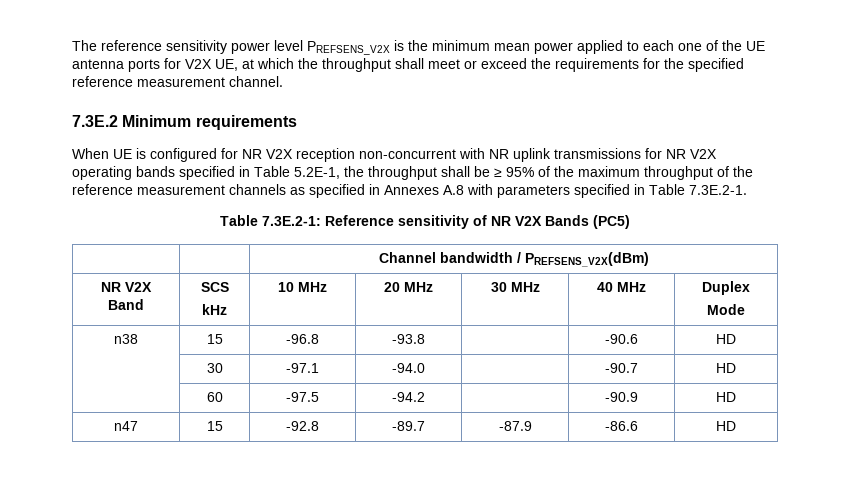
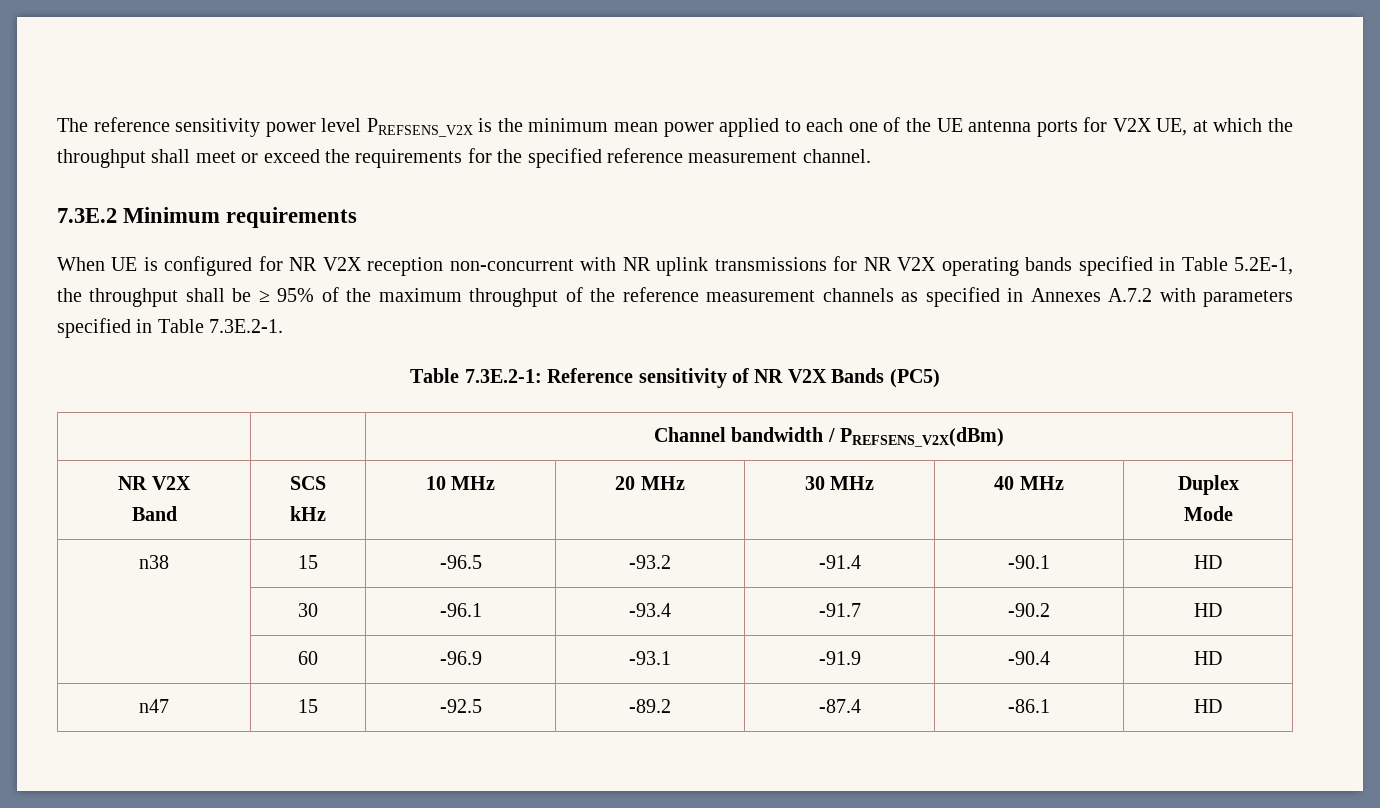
- When UE is configured for NR V2X reception non-concurrent with NR uplink transmissions for NR V2X operating bands specified in Table 5.2E-1, the throughput shall be ≥ 95% of the maximum throughput of the reference measurement channels as specified in Annexes A.8 with parameters specified in Table 7.3E.2-1.
+ When UE is configured for NR V2X reception non-concurrent with NR uplink transmissions for NR V2X operating bands specified in Table 5.2E-1, the throughput shall be ≥ 95% of the maximum throughput of the reference measurement channels as specified in Annexes A.7.2 with parameters specified in Table 7.3E.2-1.
- n38 | 15 | -96.8 | -93.8 | | -90.6 | HD
- | 30 | -97.1 | -94.0 | | -90.7 | HD
- | 60 | -97.5 | -94.2 | | -90.9 | HD
+ n38 | 15 | -96.5 | -93.2 | -91.4 | -90.1 | HD
+ | 30 | -96.1 | -93.4 | -91.7 | -90.2 | HD
+ | 60 | -96.9 | -93.1 | -91.9 | -90.4 | HD
- n47 | 15 | -92.8 | -89.7 | -87.9 | -86.6 | HD
+ n47 | 15 | -92.5 | -89.2 | -87.4 | -86.1 | HD

